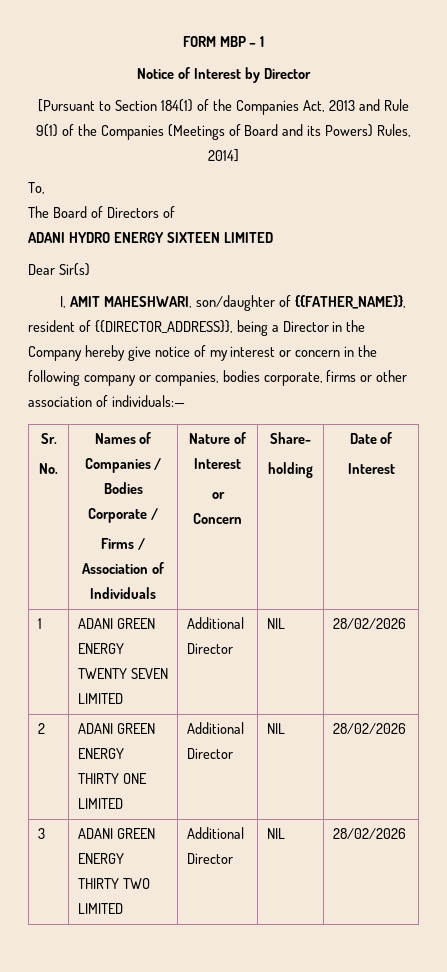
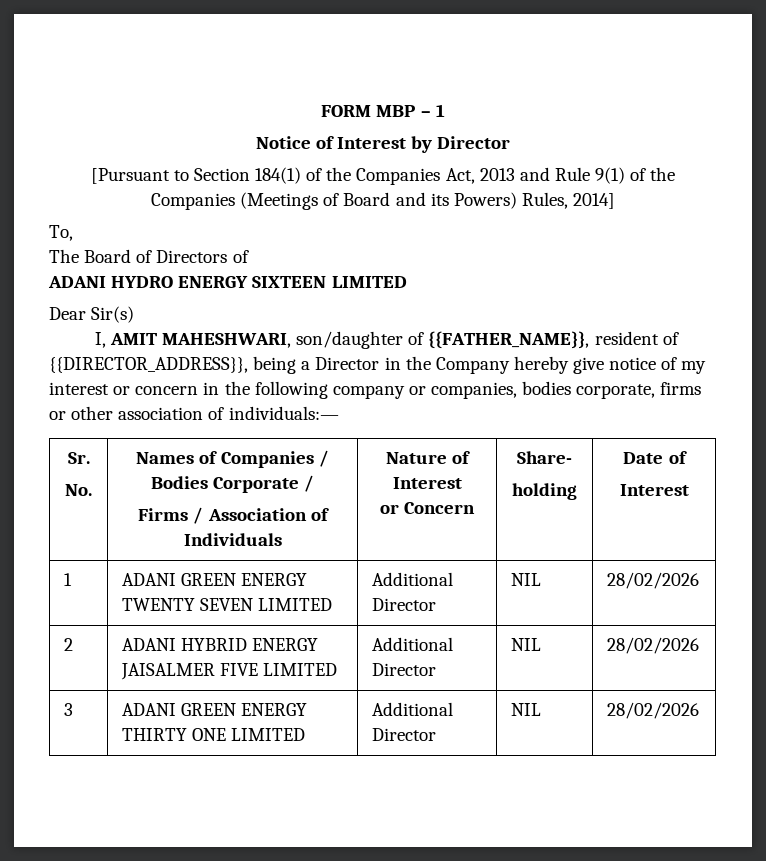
- 2 | ADANI GREEN ENERGY THIRTY ONE LIMITED | Additional Director | NIL | 28/02/2026
+ 2 | ADANI HYBRID ENERGY JAISALMER FIVE LIMITED | Additional Director | NIL | 28/02/2026
- 3 | ADANI GREEN ENERGY THIRTY TWO LIMITED | Additional Director | NIL | 28/02/2026
+ 3 | ADANI GREEN ENERGY THIRTY ONE LIMITED | Additional Director | NIL | 28/02/2026

